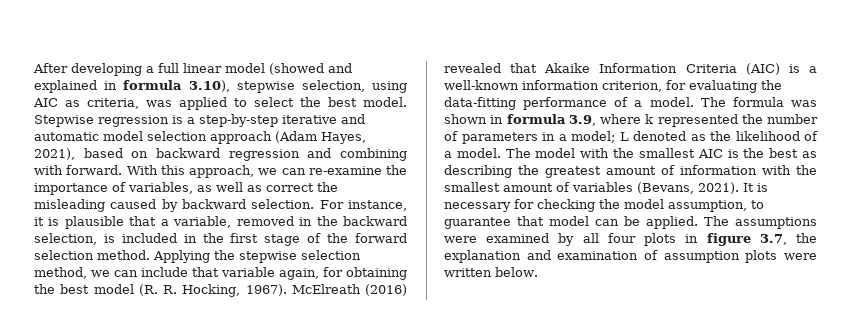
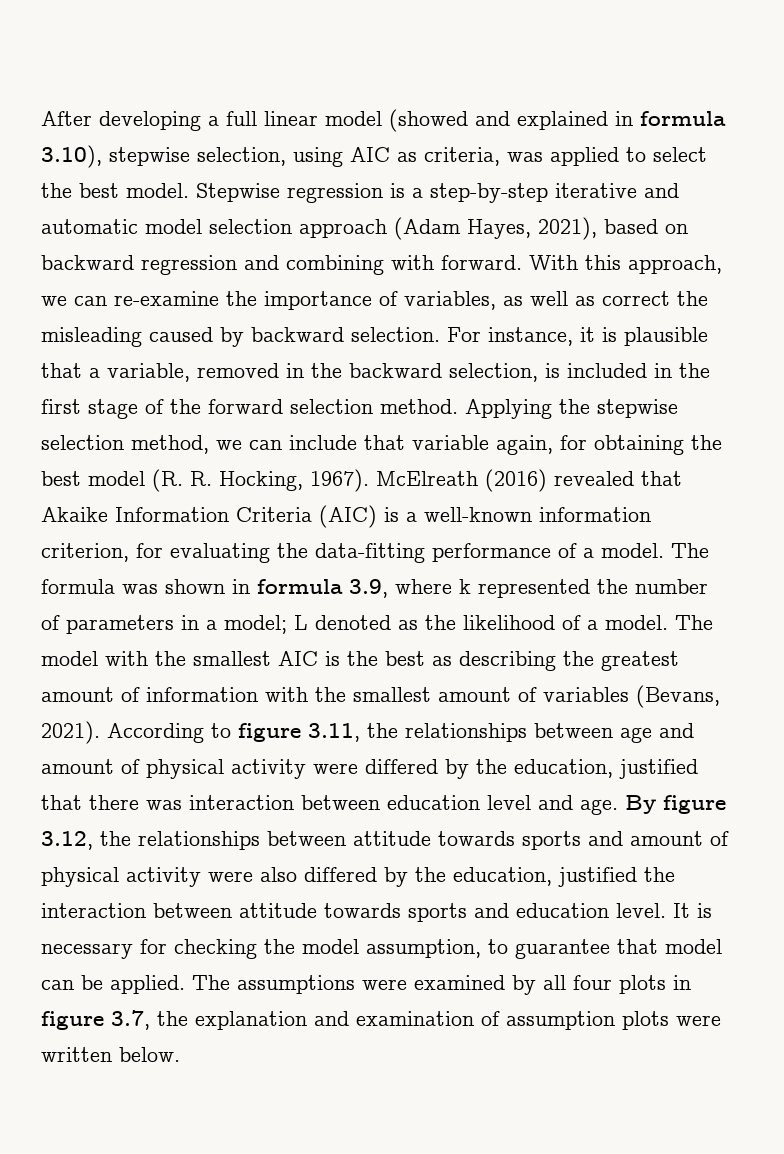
+ According to figure 3.11, the relationships between age and amount of physical activity were differed by the education, justified that there was interaction between education level and age. By figure 3.12, the relationships between attitude towards sports and amount of physical activity were also differed by the education, justified the interaction between attitude towards sports and education level.

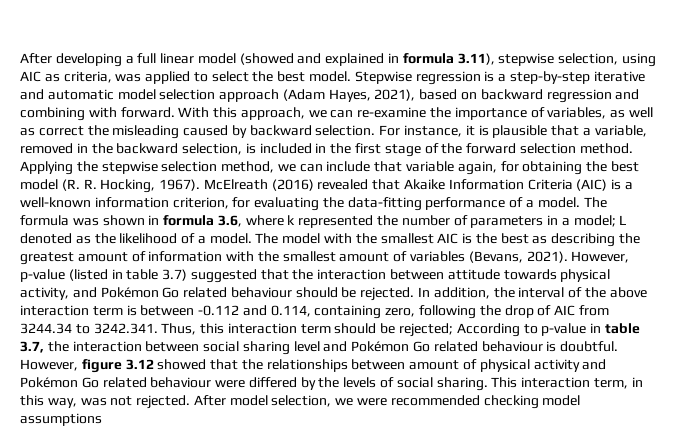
- After developing a full linear model (showed and explained in formula 3.10), stepwise selection, using AIC as criteria, was applied to select the best model.
+ After developing a full linear model (showed and explained in formula 3.11), stepwise selection, using AIC as criteria, was applied to select the best model.
- The formula was shown in formula 3.9, where k represented the number of parameters in a model; L denoted as the likelihood of a model.
+ The formula was shown in formula 3.6, where k represented the number of parameters in a model; L denoted as the likelihood of a model.
- According to figure 3.11, the relationships between age and amount of physical activity were differed by the education, justified that there was interaction between education level and age. By figure 3.12, the relationships between attitude towards sports and amount of physical activity were also differed by the education, justified the interaction between attitude towards sports and education level. It is necessary for checking the model assumption, to guarantee that model can be applied. The assumptions were examined by all four plots in figure 3.7, the explanation and examination of assumption plots were written below.
+ However, p-value (listed in table 3.7) suggested that the interaction between attitude towards physical activity, and Pokémon Go related behaviour should be rejected. In addition, the interval of the above interaction term is between -0.112 and 0.114, containing zero, following the drop of AIC from 3244.34 to 3242.341. Thus, this interaction term should be rejected; According to p-value in table 3.7, the interaction between social sharing level and Pokémon Go related behaviour is doubtful. However, figure 3.12 showed that the relationships between amount of physical activity and Pokémon Go related behaviour were differed by the levels of social sharing. This interaction term, in this way, was not rejected. After model selection, we were recommended checking model assumptions

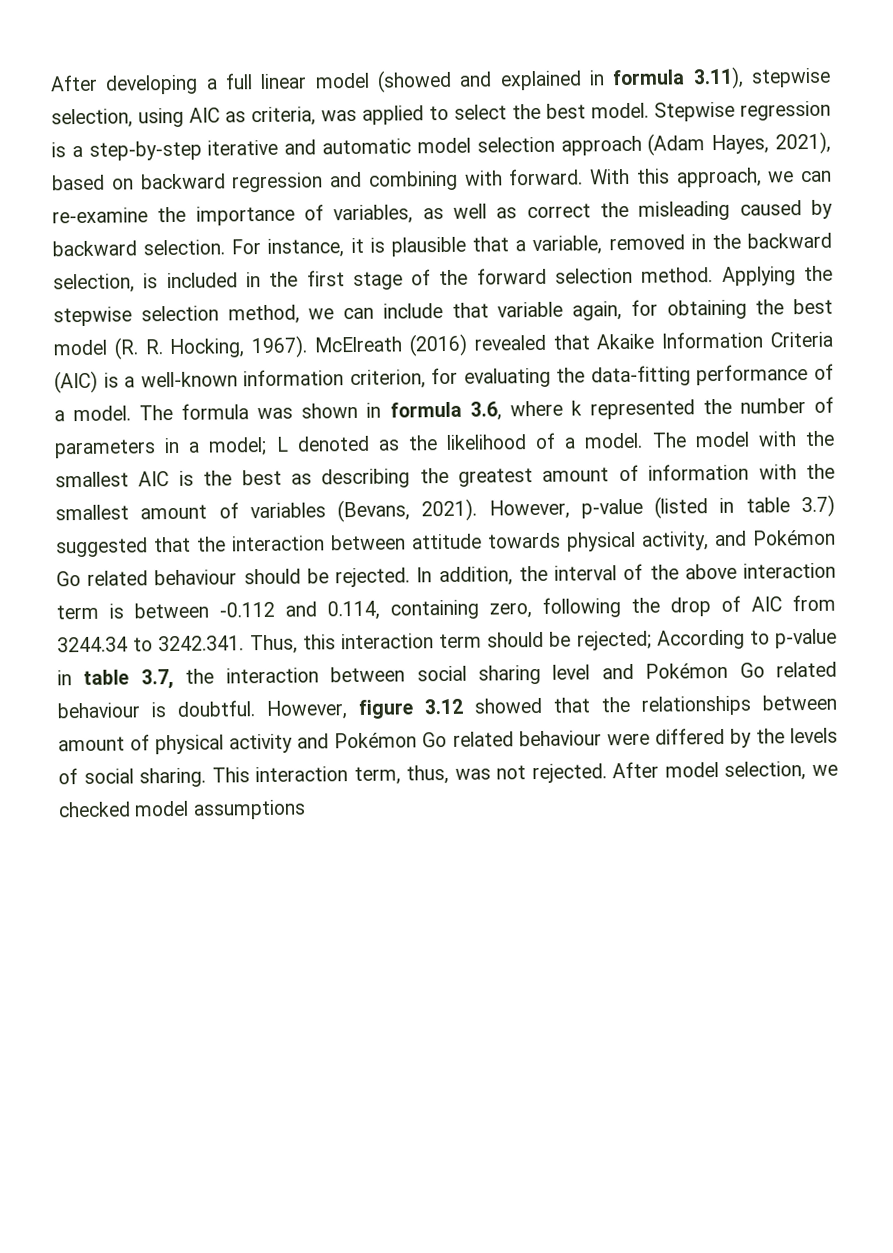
- This interaction term, in this way, was not rejected.
+ This interaction term, thus, was not rejected.
- After model selection, we were recommended checking model assumptions
+ After model selection, we checked model assumptions

